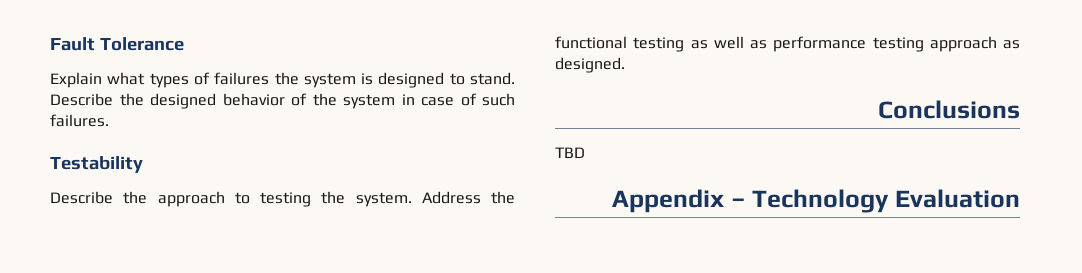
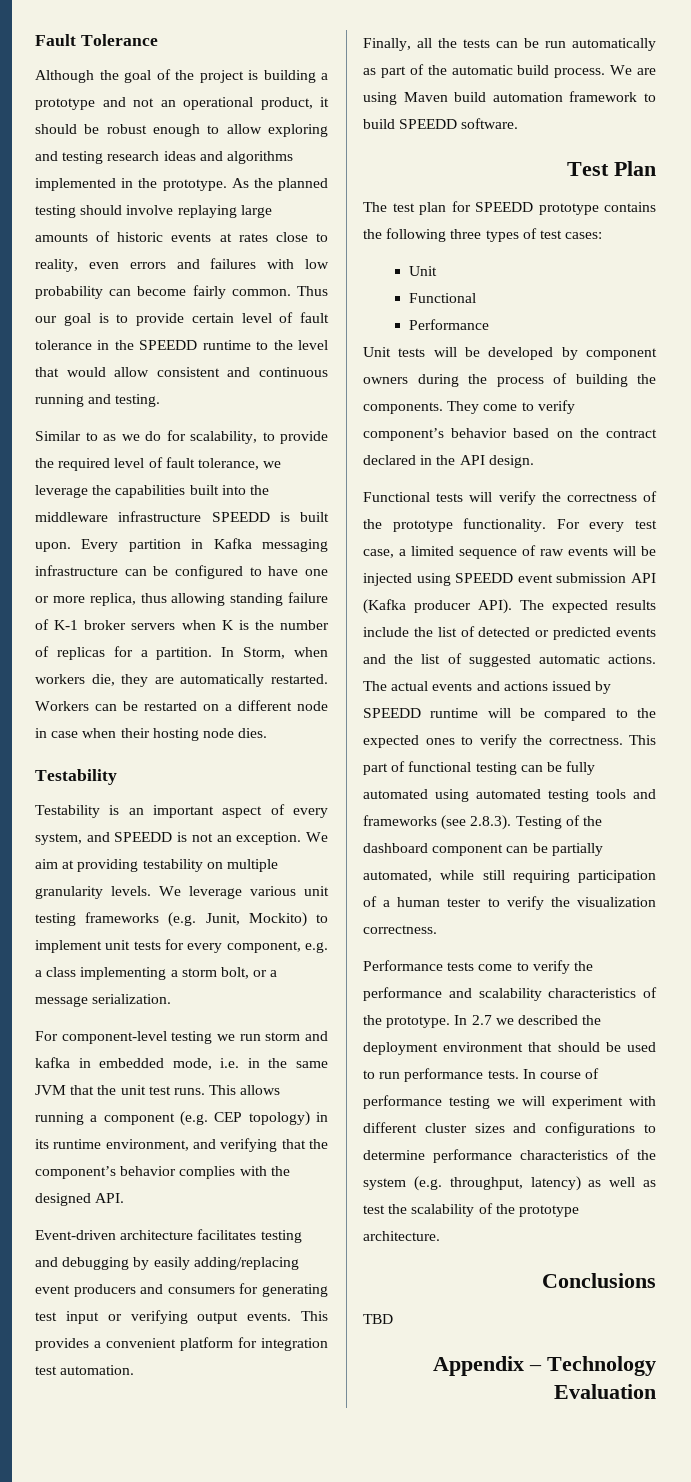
- Explain what types of failures the system is designed to stand. Describe the designed behavior of the system in case of such failures.
+ Although the goal of the project is building a prototype and not an operational product, it should be robust enough to allow exploring and testing research ideas and algorithms implemented in the prototype. As the planned testing should involve replaying large amounts of historic events at rates close to reality, even errors and failures with low probability can become fairly common. Thus our goal is to provide certain level of fault tolerance in the SPEEDD runtime to the level that would allow consistent and continuous running and testing.
+ Similar to as we do for scalability, to provide the required level of fault tolerance, we leverage the capabilities built into the middleware infrastructure SPEEDD is built upon. Every partition in Kafka messaging infrastructure can be configured to have one or more replica, thus allowing standing failure of K-1 broker servers when K is the number of replicas for a partition. In Storm, when workers die, they are automatically restarted. Workers can be restarted on a different node in case when their hosting node dies.
  Testability
- Describe the approach to testing the system. Address the functional testing as well as performance testing approach as designed.
+ Testability is an important aspect of every system, and SPEEDD is not an exception. We aim at providing testability on multiple granularity levels. We leverage various unit testing frameworks (e.g. Junit, Mockito) to implement unit tests for every component, e.g. a class implementing a storm bolt, or a message serialization.
+ For component-level testing we run storm and kafka in embedded mode, i.e. in the same JVM that the unit test runs. This allows running a component (e.g. CEP topology) in its runtime environment, and verifying that the component’s behavior complies with the designed API.
+ Event-driven architecture facilitates testing and debugging by easily adding/replacing event producers and consumers for generating test input or verifying output events. This provides a convenient platform for integration test automation.
+ Finally, all the tests can be run automatically as part of the automatic build process. We are using Maven build automation framework to build SPEEDD software.
+ Test Plan
+ The test plan for SPEEDD prototype contains the following three types of test cases:
+ Unit
+ Functional
+ Performance
+ Unit tests will be developed by component owners during the process of building the components. They come to verify component’s behavior based on the contract declared in the API design.
+ Functional tests will verify the correctness of the prototype functionality. For every test case, a limited sequence of raw events will be injected using SPEEDD event submission API (Kafka producer API). The expected results include the list of detected or predicted events and the list of suggested automatic actions. The actual events and actions issued by SPEEDD runtime will be compared to the expected ones to verify the correctness. This part of functional testing can be fully automated using automated testing tools and frameworks (see 2.8.3). Testing of the dashboard component can be partially automated, while still requiring participation of a human tester to verify the visualization correctness.
+ Performance tests come to verify the performance and scalability characteristics of the prototype. In 2.7 we described the deployment environment that should be used to run performance tests. In course of performance testing we will experiment with different cluster sizes and configurations to determine performance characteristics of the system (e.g. throughput, latency) as well as test the scalability of the prototype architecture.

